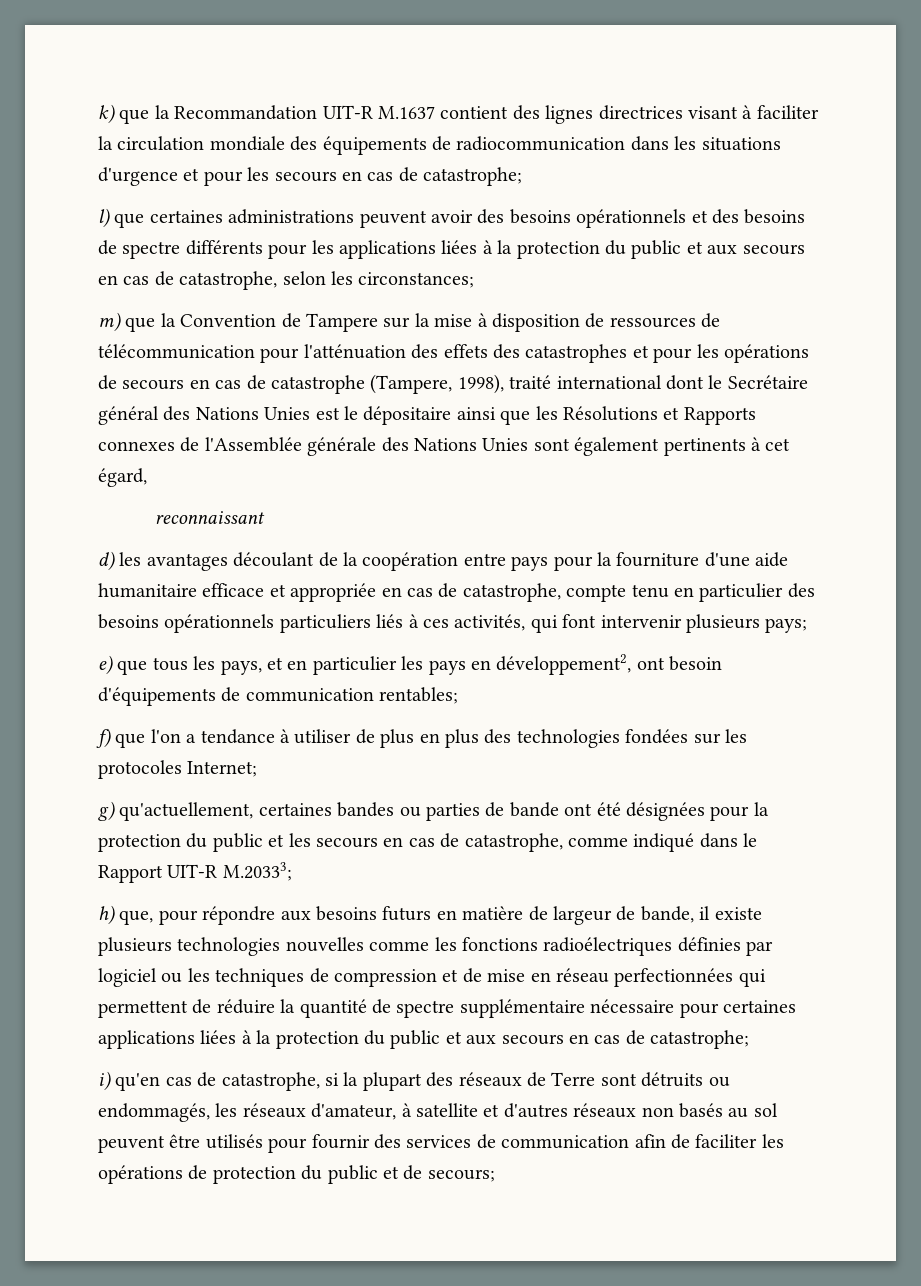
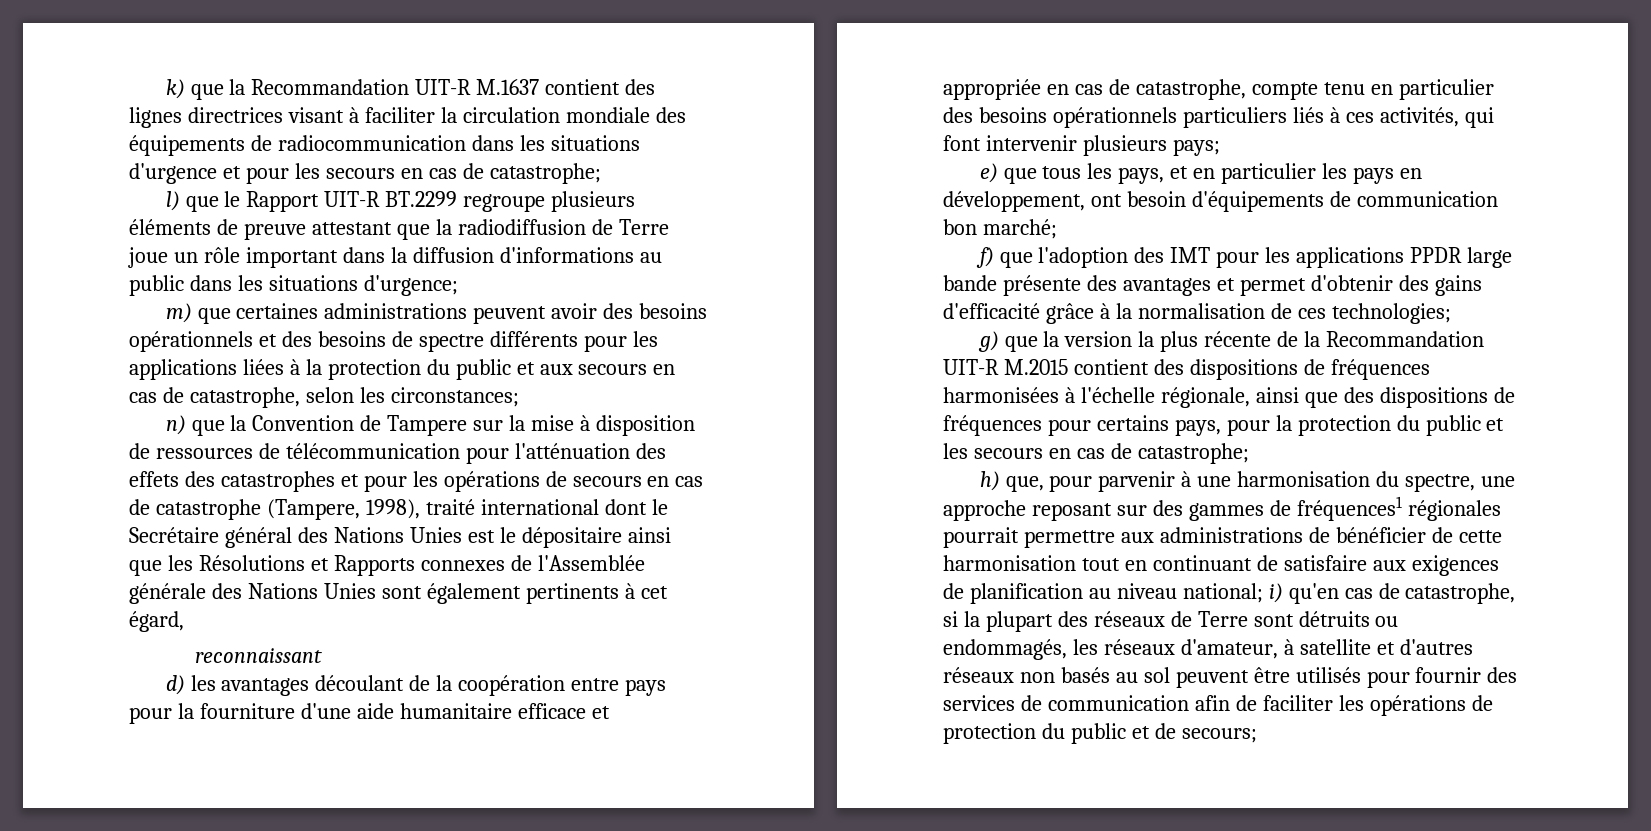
- l) que certaines administrations peuvent avoir des besoins opérationnels et des besoins de spectre différents pour les applications liées à la protection du public et aux secours en cas de catastrophe, selon les circonstances;
+ l) que le Rapport UIT-R BT.2299 regroupe plusieurs éléments de preuve attestant que la radiodiffusion de Terre joue un rôle important dans la diffusion d'informations au public dans les situations d'urgence;
+ m) que certaines administrations peuvent avoir des besoins opérationnels et des besoins de spectre différents pour les applications liées à la protection du public et aux secours en cas de catastrophe, selon les circonstances;
- m) que la Convention de Tampere sur la mise à disposition de ressources de télécommunication pour l'atténuation des effets des catastrophes et pour les opérations de secours en cas de catastrophe (Tampere, 1998), traité international dont le Secrétaire général des Nations Unies est le dépositaire ainsi que les Résolutions et Rapports connexes de l'Assemblée générale des Nations Unies sont également pertinents à cet égard,
+ n) que la Convention de Tampere sur la mise à disposition de ressources de télécommunication pour l'atténuation des effets des catastrophes et pour les opérations de secours en cas de catastrophe (Tampere, 1998), traité international dont le Secrétaire général des Nations Unies est le dépositaire ainsi que les Résolutions et Rapports connexes de l'Assemblée générale des Nations Unies sont également pertinents à cet égard,
- e) que tous les pays, et en particulier les pays en développement2, ont besoin d'équipements de communication rentables;
+ e) que tous les pays, et en particulier les pays en développement, ont besoin d'équipements de communication bon marché;
- f) que l'on a tendance à utiliser de plus en plus des technologies fondées sur les protocoles Internet;
- g) qu'actuellement, certaines bandes ou parties de bande ont été désignées pour la protection du public et les secours en cas de catastrophe, comme indiqué dans le Rapport UIT-R M.20333;
- h) que, pour répondre aux besoins futurs en matière de largeur de bande, il existe plusieurs technologies nouvelles comme les fonctions radioélectriques définies par logiciel ou les techniques de compression et de mise en réseau perfectionnées qui permettent de réduire la quantité de spectre supplémentaire nécessaire pour certaines applications liées à la protection du public et aux secours en cas de catastrophe;
- i) qu'en cas de catastrophe, si la plupart des réseaux de Terre sont détruits ou endommagés, les réseaux d'amateur, à satellite et d'autres réseaux non basés au sol peuvent être utilisés pour fournir des services de communication afin de faciliter les opérations de protection du public et de secours;
+ f) que l'adoption des IMT pour les applications PPDR large bande présente des avantages et permet d'obtenir des gains d'efficacité grâce à la normalisation de ces technologies;
+ g) que la version la plus récente de la Recommandation UIT-R M.2015 contient des dispositions de fréquences harmonisées à l'échelle régionale, ainsi que des dispositions de fréquences pour certains pays, pour la protection du public et les secours en cas de catastrophe;
+ h) que, pour parvenir à une harmonisation du spectre, une approche reposant sur des gammes de fréquences1 régionales pourrait permettre aux administrations de bénéficier de cette harmonisation tout en continuant de satisfaire aux exigences de planification au niveau national; i) qu'en cas de catastrophe, si la plupart des réseaux de Terre sont détruits ou endommagés, les réseaux d'amateur, à satellite et d'autres réseaux non basés au sol peuvent être utilisés pour fournir des services de communication afin de faciliter les opérations de protection du public et de secours;

